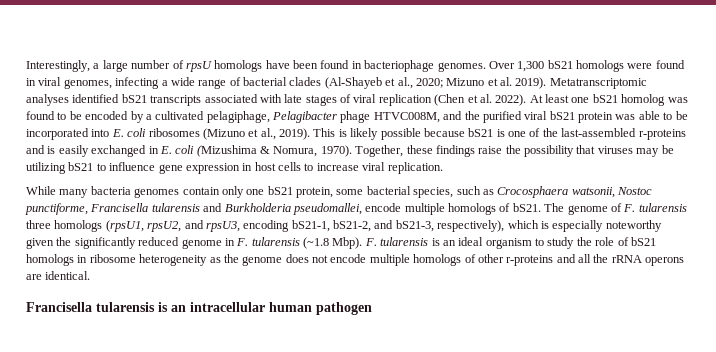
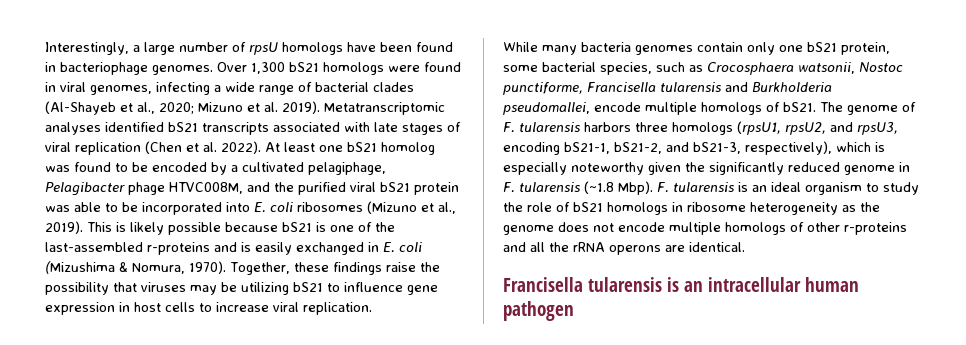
- The genome of F. tularensis three homologs (rpsU1, rpsU2, and rpsU3, encoding bS21-1, bS21-2, and bS21-3, respectively), which is especially noteworthy given the significantly reduced genome in F. tularensis (~1.8 Mbp).
+ The genome of F. tularensis harbors three homologs (rpsU1, rpsU2, and rpsU3, encoding bS21-1, bS21-2, and bS21-3, respectively), which is especially noteworthy given the significantly reduced genome in F. tularensis (~1.8 Mbp).

